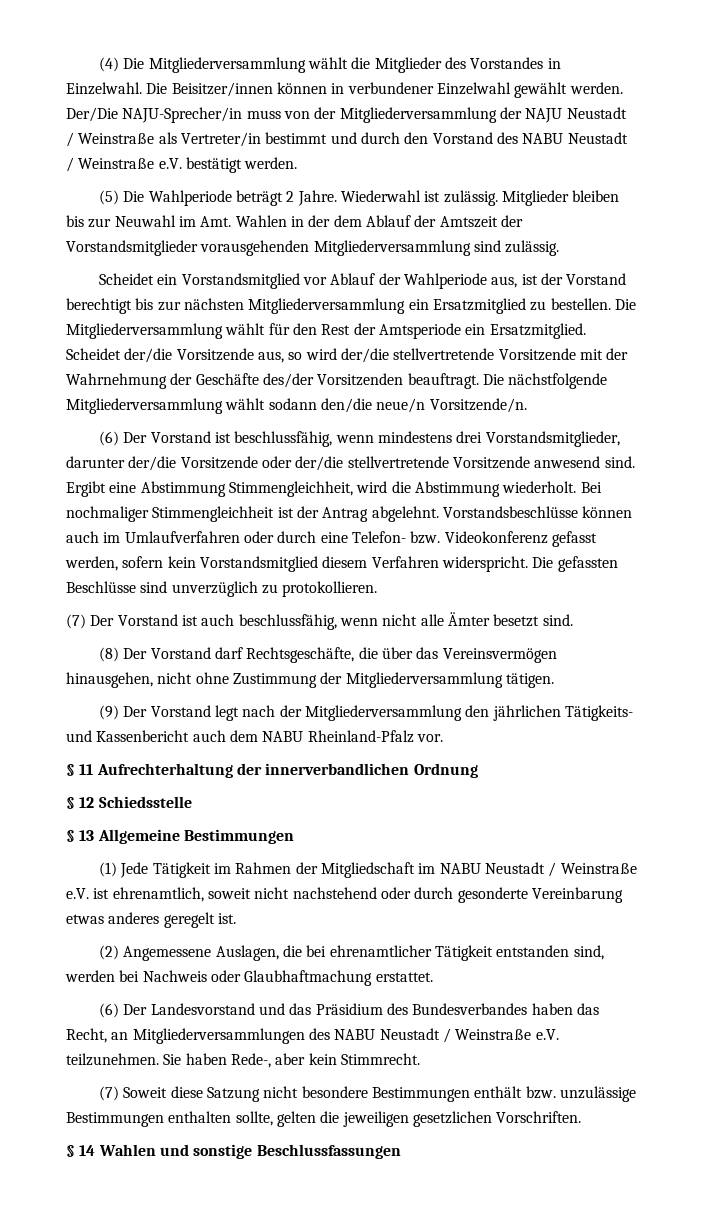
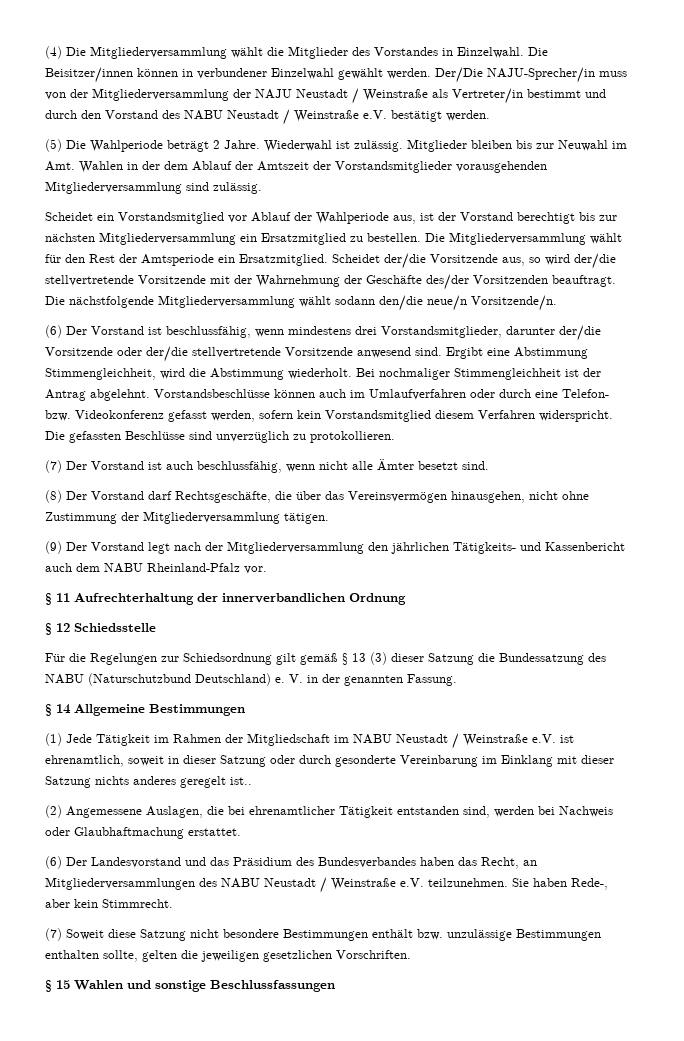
- § 13 Allgemeine Bestimmungen
+ Für die Regelungen zur Schiedsordnung gilt gemäß § 13 (3) dieser Satzung die Bundessatzung des NABU (Naturschutzbund Deutschland) e. V. in der genannten Fassung.
+ § 14 Allgemeine Bestimmungen
- (1) Jede Tätigkeit im Rahmen der Mitgliedschaft im NABU Neustadt / Weinstraße e.V. ist ehrenamtlich, soweit nicht nachstehend oder durch gesonderte Vereinbarung etwas anderes geregelt ist.
+ (1) Jede Tätigkeit im Rahmen der Mitgliedschaft im NABU Neustadt / Weinstraße e.V. ist ehrenamtlich, soweit in dieser Satzung oder durch gesonderte Vereinbarung im Einklang mit dieser Satzung nichts anderes geregelt ist..
- § 14 Wahlen und sonstige Beschlussfassungen
+ § 15 Wahlen und sonstige Beschlussfassungen

